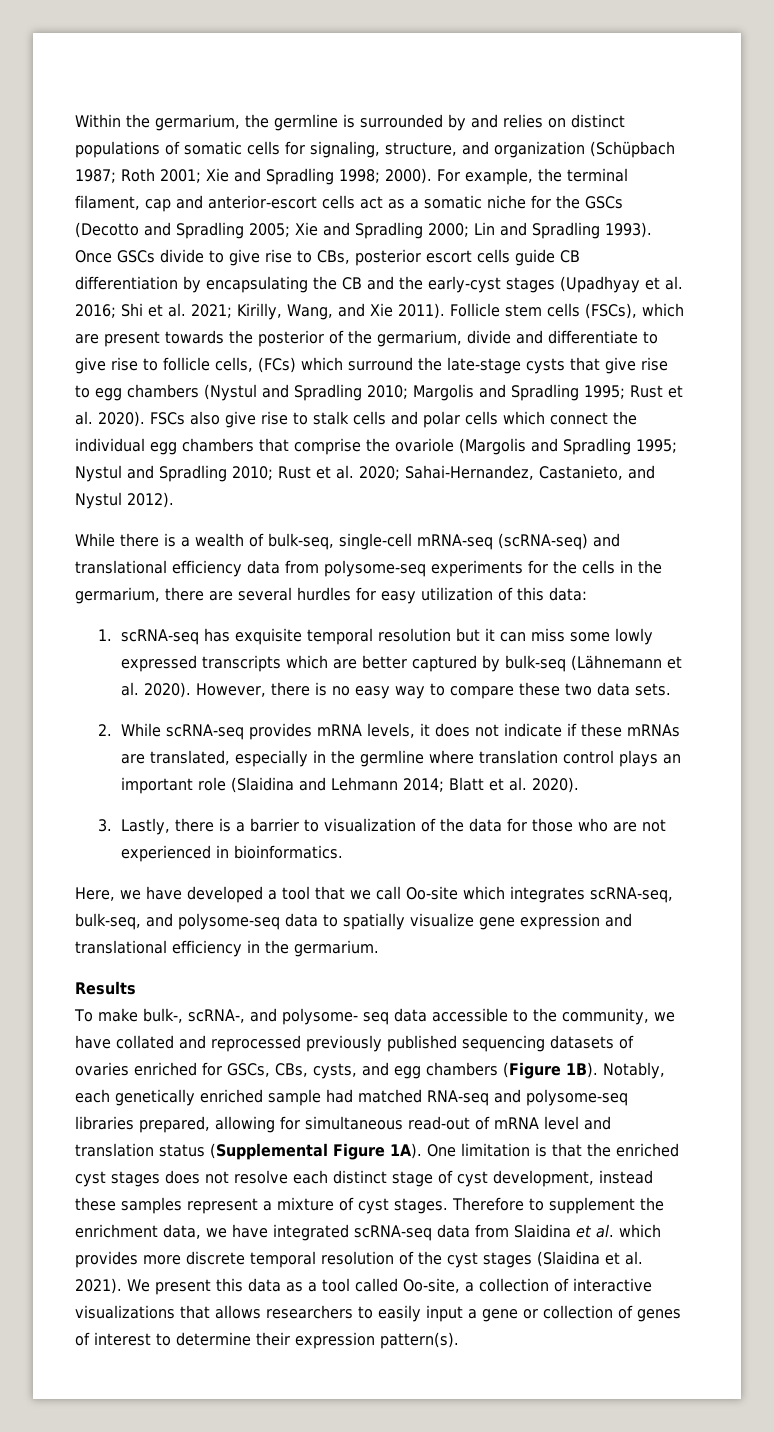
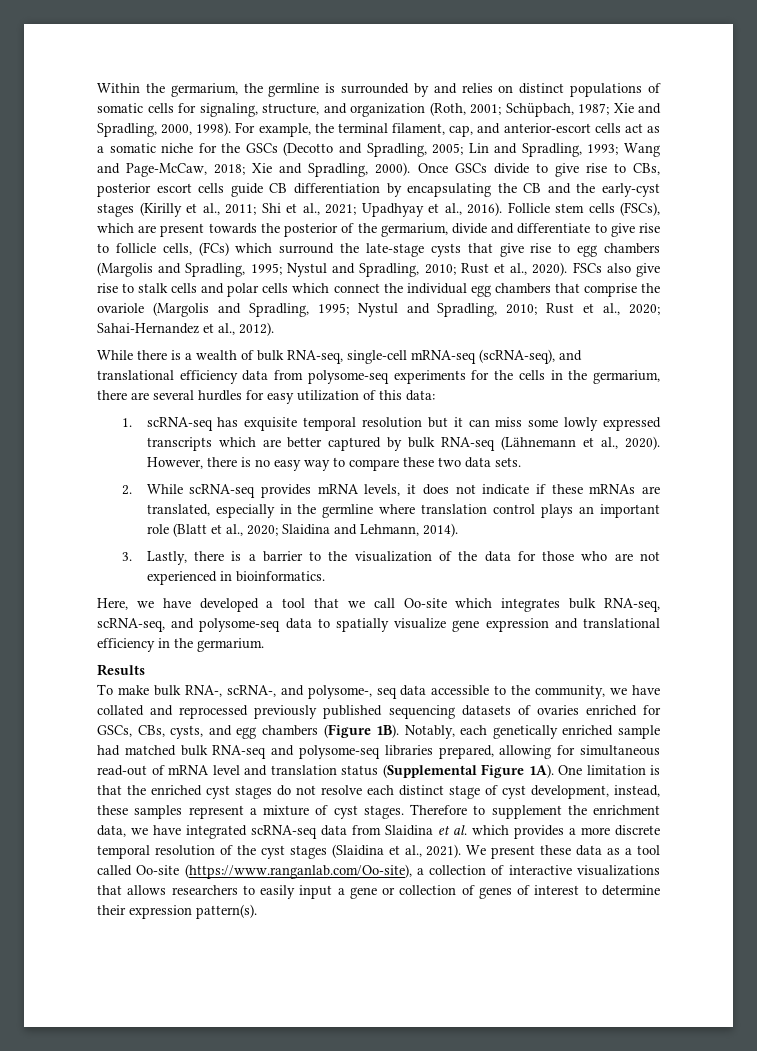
- Within the germarium, the germline is surrounded by and relies on distinct populations of somatic cells for signaling, structure, and organization (Schüpbach 1987; Roth 2001; Xie and Spradling 1998; 2000).
+ Within the germarium, the germline is surrounded by and relies on distinct populations of somatic cells for signaling, structure, and organization (Roth, 2001; Schüpbach, 1987; Xie and Spradling, 2000, 1998).
- For example, the terminal filament, cap and anterior-escort cells act as a somatic niche for the GSCs (Decotto and Spradling 2005; Xie and Spradling 2000; Lin and Spradling 1993).
+ For example, the terminal filament, cap, and anterior-escort cells act as a somatic niche for the GSCs (Decotto and Spradling, 2005; Lin and Spradling, 1993; Wang and Page-McCaw, 2018; Xie and Spradling, 2000).
- Once GSCs divide to give rise to CBs, posterior escort cells guide CB differentiation by encapsulating the CB and the early-cyst stages (Upadhyay et al. 2016; Shi et al. 2021; Kirilly, Wang, and Xie 2011).
+ Once GSCs divide to give rise to CBs, posterior escort cells guide CB differentiation by encapsulating the CB and the early-cyst stages (Kirilly et al., 2011; Shi et al., 2021; Upadhyay et al., 2016).
- Follicle stem cells (FSCs), which are present towards the posterior of the germarium, divide and differentiate to give rise to follicle cells, (FCs) which surround the late-stage cysts that give rise to egg chambers (Nystul and Spradling 2010; Margolis and Spradling 1995; Rust et al. 2020).
+ Follicle stem cells (FSCs), which are present towards the posterior of the germarium, divide and differentiate to give rise to follicle cells, (FCs) which surround the late-stage cysts that give rise to egg chambers (Margolis and Spradling, 1995; Nystul and Spradling, 2010; Rust et al., 2020).
- FSCs also give rise to stalk cells and polar cells which connect the individual egg chambers that comprise the ovariole (Margolis and Spradling 1995; Nystul and Spradling 2010; Rust et al. 2020; Sahai-Hernandez, Castanieto, and Nystul 2012).
+ FSCs also give rise to stalk cells and polar cells which connect the individual egg chambers that comprise the ovariole (Margolis and Spradling, 1995; Nystul and Spradling, 2010; Rust et al., 2020; Sahai-Hernandez et al., 2012).
- While there is a wealth of bulk-seq, single-cell mRNA-seq (scRNA-seq) and translational efficiency data from polysome-seq experiments for the cells in the germarium, there are several hurdles for easy utilization of this data:
+ While there is a wealth of bulk RNA-seq, single-cell mRNA-seq (scRNA-seq), and translational efficiency data from polysome-seq experiments for the cells in the germarium, there are several hurdles for easy utilization of this data:
- 1. scRNA-seq has exquisite temporal resolution but it can miss some lowly expressed transcripts which are better captured by bulk-seq (Lähnemann et al. 2020).
+ 1. scRNA-seq has exquisite temporal resolution but it can miss some lowly expressed transcripts which are better captured by bulk RNA-seq (Lähnemann et al., 2020).
- 2. While scRNA-seq provides mRNA levels, it does not indicate if these mRNAs are translated, especially in the germline where translation control plays an important role (Slaidina and Lehmann 2014; Blatt et al. 2020).
+ 2. While scRNA-seq provides mRNA levels, it does not indicate if these mRNAs are translated, especially in the germline where translation control plays an important role (Blatt et al., 2020; Slaidina and Lehmann, 2014).
- 3. Lastly, there is a barrier to visualization of the data for those who are not experienced in bioinformatics.
+ 3. Lastly, there is a barrier to the visualization of the data for those who are not experienced in bioinformatics.
- Here, we have developed a tool that we call Oo-site which integrates scRNA-seq, bulk-seq, and polysome-seq data to spatially visualize gene expression and translational efficiency in the germarium.
+ Here, we have developed a tool that we call Oo-site which integrates bulk RNA-seq, scRNA-seq, and polysome-seq data to spatially visualize gene expression and translational efficiency in the germarium.
- To make bulk-, scRNA-, and polysome- seq data accessible to the community, we have collated and reprocessed previously published sequencing datasets of ovaries enriched for GSCs, CBs, cysts, and egg chambers (Figure 1B).
+ To make bulk RNA-, scRNA-, and polysome-, seq data accessible to the community, we have collated and reprocessed previously published sequencing datasets of ovaries enriched for GSCs, CBs, cysts, and egg chambers (Figure 1B).
- Notably, each genetically enriched sample had matched RNA-seq and polysome-seq libraries prepared, allowing for simultaneous read-out of mRNA level and translation status (Supplemental Figure 1A).
+ Notably, each genetically enriched sample had matched bulk RNA-seq and polysome-seq libraries prepared, allowing for simultaneous read-out of mRNA level and translation status (Supplemental Figure 1A).
- One limitation is that the enriched cyst stages does not resolve each distinct stage of cyst development, instead these samples represent a mixture of cyst stages.
+ One limitation is that the enriched cyst stages do not resolve each distinct stage of cyst development, instead, these samples represent a mixture of cyst stages.
- Therefore to supplement the enrichment data, we have integrated scRNA-seq data from Slaidina et al. which provides more discrete temporal resolution of the cyst stages (Slaidina et al. 2021).
+ Therefore to supplement the enrichment data, we have integrated scRNA-seq data from Slaidina et al. which provides a more discrete temporal resolution of the cyst stages (Slaidina et al., 2021).
- We present this data as a tool called Oo-site, a collection of interactive visualizations that allows researchers to easily input a gene or collection of genes of interest to determine their expression pattern(s).
+ We present these data as a tool called Oo-site (https://www.ranganlab.com/Oo-site), a collection of interactive visualizations that allows researchers to easily input a gene or collection of genes of interest to determine their expression pattern(s).

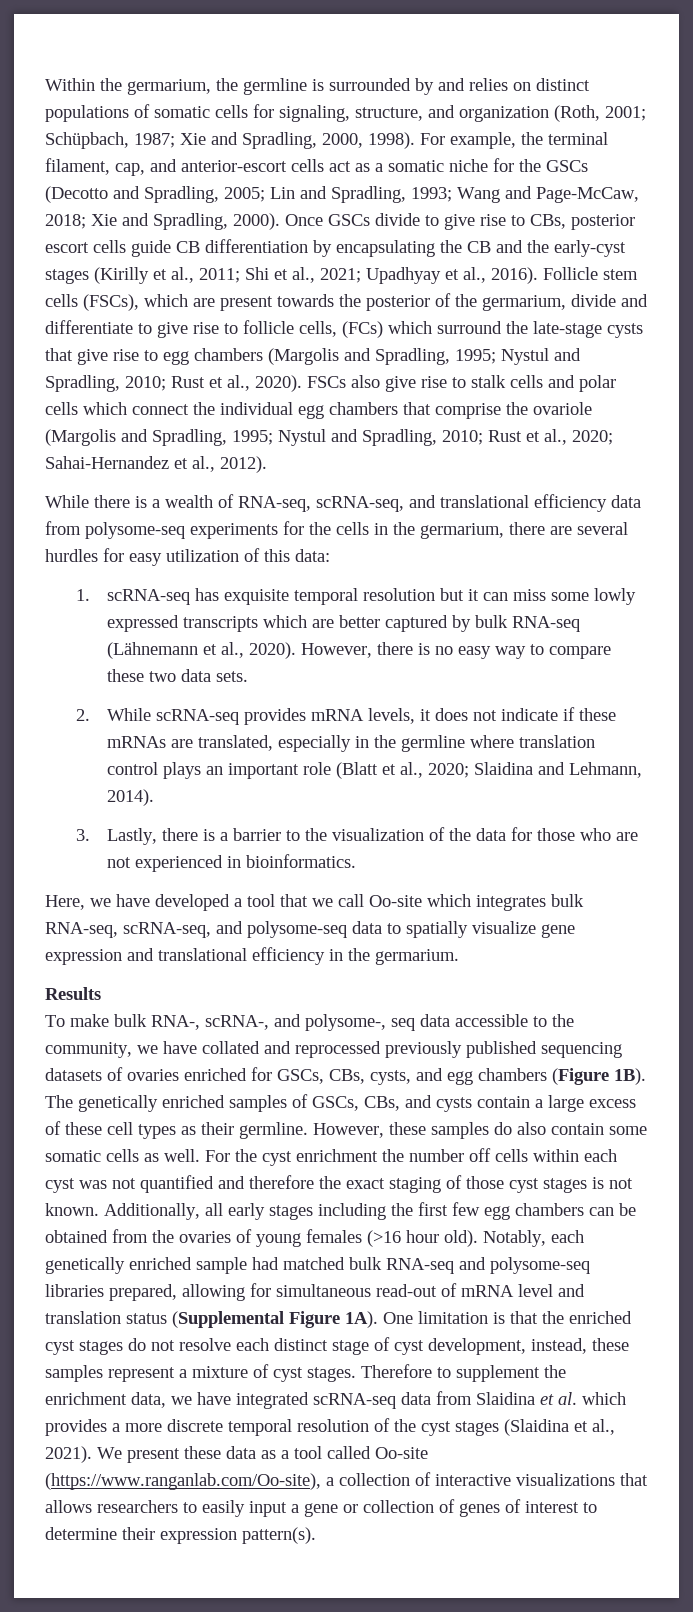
- While there is a wealth of bulk RNA-seq, single-cell mRNA-seq (scRNA-seq), and translational efficiency data from polysome-seq experiments for the cells in the germarium, there are several hurdles for easy utilization of this data:
+ While there is a wealth of RNA-seq, scRNA-seq, and translational efficiency data from polysome-seq experiments for the cells in the germarium, there are several hurdles for easy utilization of this data:
+ The genetically enriched samples of GSCs, CBs, and cysts contain a large excess of these cell types as their germline. However, these samples do also contain some somatic cells as well. For the cyst enrichment the number off cells within each cyst was not quantified and therefore the exact staging of those cyst stages is not known. Additionally, all early stages including the first few egg chambers can be obtained from the ovaries of young females (>16 hour old).

